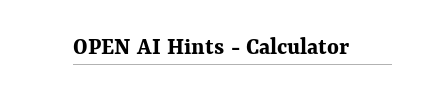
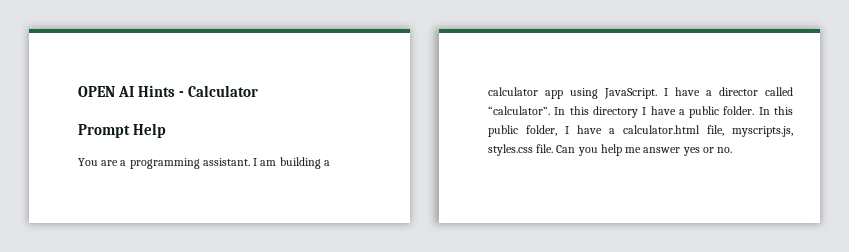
+ Prompt Help
+ You are a programming assistant. I am building a calculator app using JavaScript. I have a director called “calculator”. In this directory I have a public folder. In this public folder, I have a calculator.html file, myscripts.js, styles.css file. Can you help me answer yes or no.

